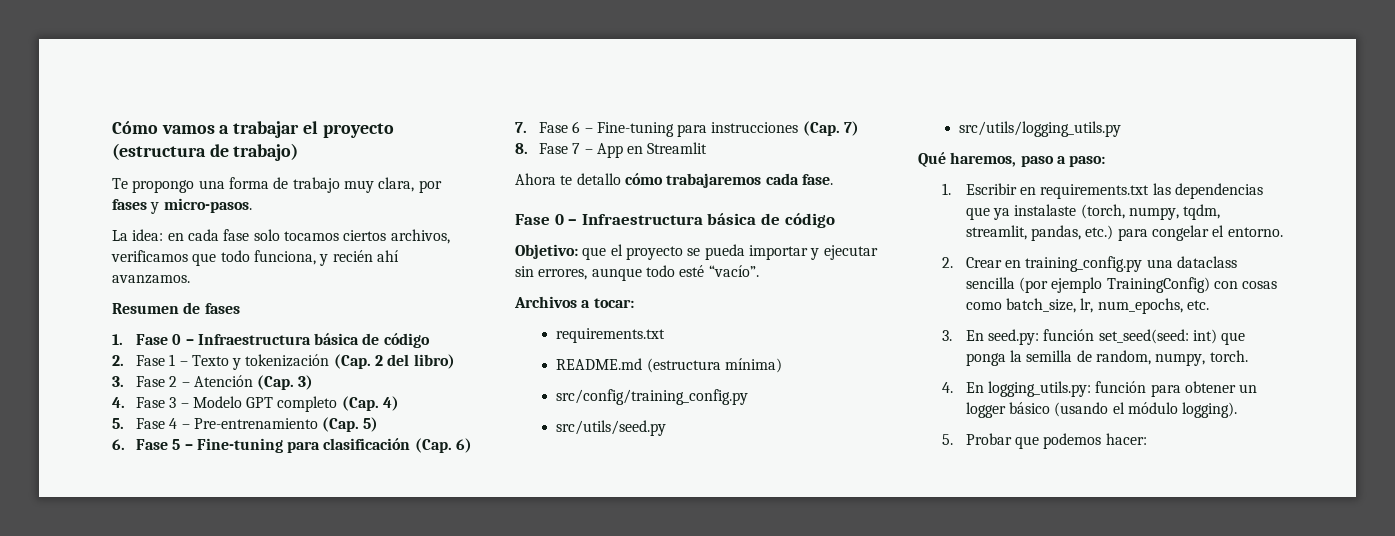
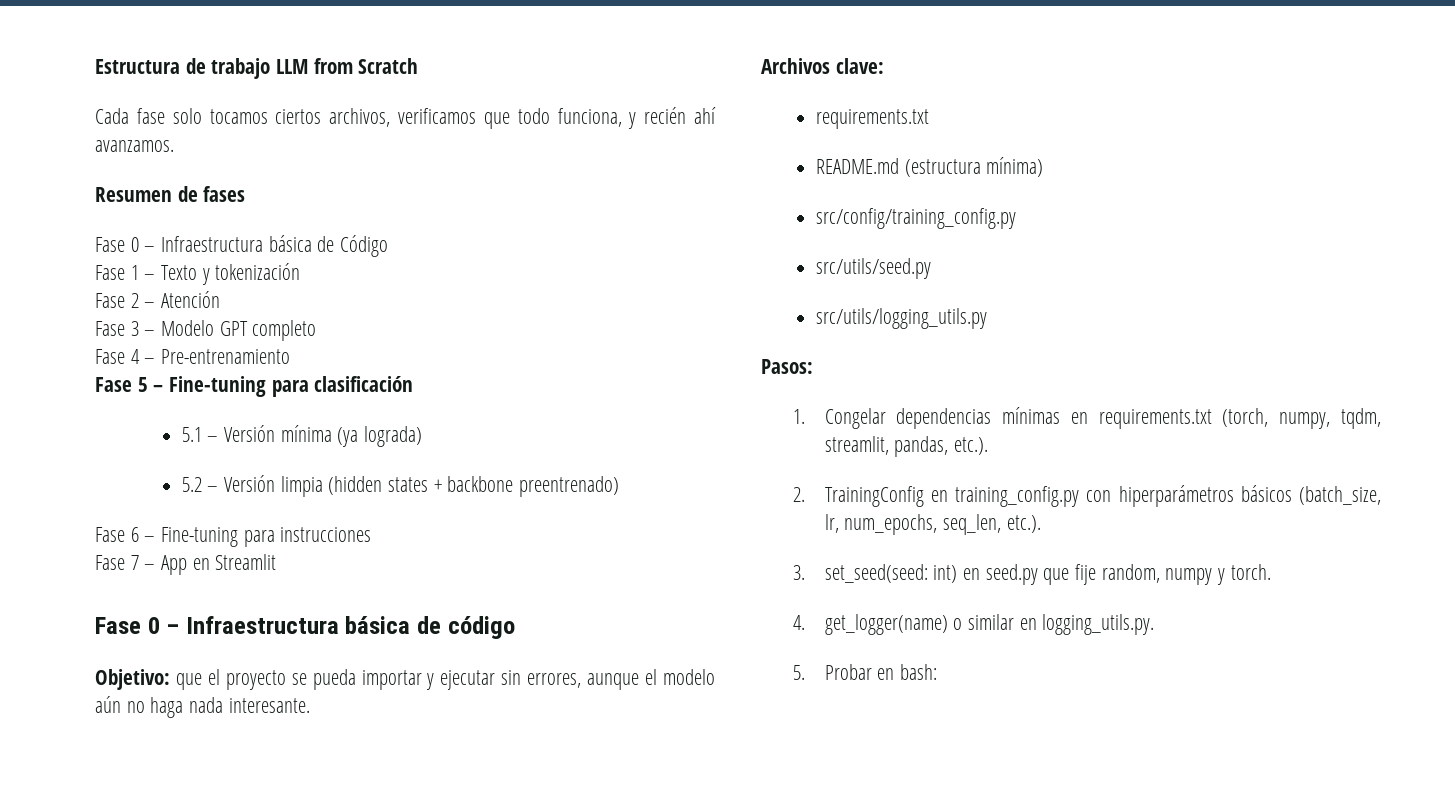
- Cómo vamos a trabajar el proyecto (estructura de trabajo)
- Te propongo una forma de trabajo muy clara, por fases y micro-pasos.
- La idea: en cada fase solo tocamos ciertos archivos, verificamos que todo funciona, y recién ahí avanzamos.
+ Estructura de trabajo LLM from Scratch
+ Cada fase solo tocamos ciertos archivos, verificamos que todo funciona, y recién ahí avanzamos.
- 1. Fase 0 – Infraestructura básica de código
- 2. Fase 1 – Texto y tokenización (Cap. 2 del libro)
- 3. Fase 2 – Atención (Cap. 3)
- 4. Fase 3 – Modelo GPT completo (Cap. 4)
- 5. Fase 4 – Pre-entrenamiento (Cap. 5)
- 6. Fase 5 – Fine-tuning para clasificación (Cap. 6)
- 7. Fase 6 – Fine-tuning para instrucciones (Cap. 7)
- 8. Fase 7 – App en Streamlit
+ Fase 0 – Infraestructura básica de Código
+ Fase 1 – Texto y tokenización
+ Fase 2 – Atención
+ Fase 3 – Modelo GPT completo
+ Fase 4 – Pre-entrenamiento
+ Fase 5 – Fine-tuning para clasificación
+ 5.1 – Versión mínima (ya lograda)
+ 5.2 – Versión limpia (hidden states + backbone preentrenado)
+ Fase 6 – Fine-tuning para instrucciones
+ Fase 7 – App en Streamlit
- Ahora te detallo cómo trabajaremos cada fase.
- Objetivo: que el proyecto se pueda importar y ejecutar sin errores, aunque todo esté “vacío”.
+ Objetivo: que el proyecto se pueda importar y ejecutar sin errores, aunque el modelo aún no haga nada interesante.
- Archivos a tocar:
+ Archivos clave:
- Qué haremos, paso a paso:
- 1. Escribir en requirements.txt las dependencias que ya instalaste (torch, numpy, tqdm, streamlit, pandas, etc.) para congelar el entorno.
- 2. Crear en training_config.py una dataclass sencilla (por ejemplo TrainingConfig) con cosas como batch_size, lr, num_epochs, etc.
- 3. En seed.py: función set_seed(seed: int) que ponga la semilla de random, numpy, torch.
- 4. En logging_utils.py: función para obtener un logger básico (usando el módulo logging).
+ Pasos:
+ 1. Congelar dependencias mínimas en requirements.txt (torch, numpy, tqdm, streamlit, pandas, etc.).
+ 2. TrainingConfig en training_config.py con hiperparámetros básicos (batch_size, lr, num_epochs, seq_len, etc.).
+ 3. set_seed(seed: int) en seed.py que fije random, numpy y torch.
+ 4. get_logger(name) o similar en logging_utils.py.
- 5. Probar que podemos hacer:
+ 5. Probar en bash:

